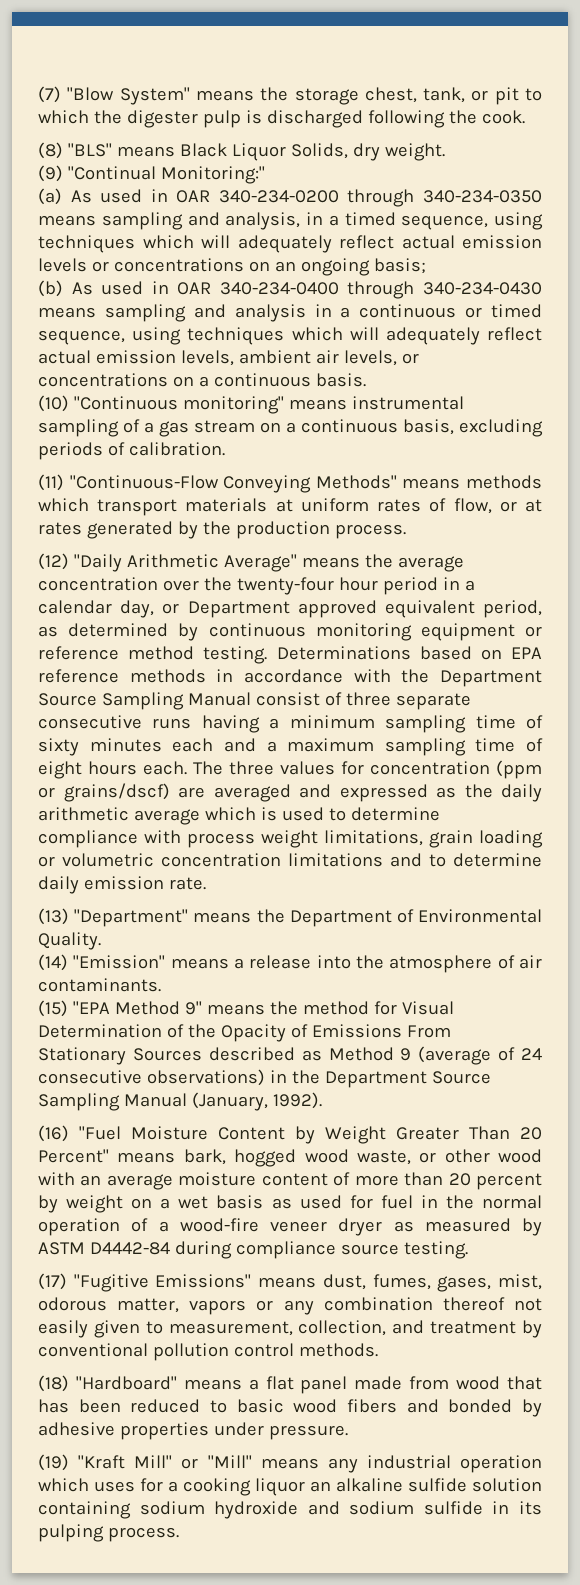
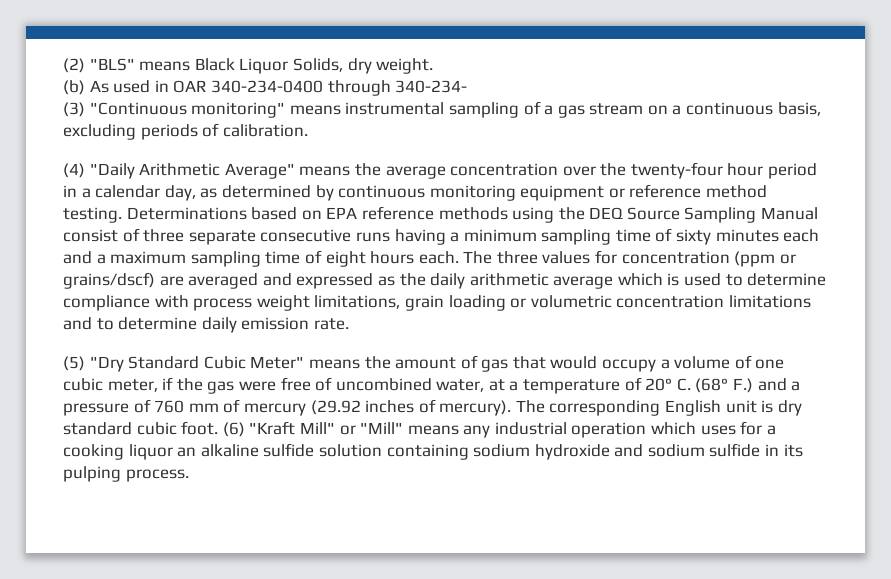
- (7) "Blow System" means the storage chest, tank, or pit to which the digester pulp is discharged following the cook.
- (8) "BLS" means Black Liquor Solids, dry weight.
+ (2) "BLS" means Black Liquor Solids, dry weight.
- (9) "Continual Monitoring:"
- (a) As used in OAR 340-234-0200 through 340-234-0350 means sampling and analysis, in a timed sequence, using techniques which will adequately reflect actual emission levels or concentrations on an ongoing basis;
- (b) As used in OAR 340-234-0400 through 340-234-0430 means sampling and analysis in a continuous or timed sequence, using techniques which will adequately reflect actual emission levels, ambient air levels, or concentrations on a continuous basis.
- (10) "Continuous monitoring" means instrumental sampling of a gas stream on a continuous basis, excluding periods of calibration.
+ (b) As used in OAR 340-234-0400 through 340-234-
+ (3) "Continuous monitoring" means instrumental sampling of a gas stream on a continuous basis, excluding periods of calibration.
- (11) "Continuous-Flow Conveying Methods" means methods which transport materials at uniform rates of flow, or at rates generated by the production process.
- (12) "Daily Arithmetic Average" means the average concentration over the twenty-four hour period in a calendar day, or Department approved equivalent period, as determined by continuous monitoring equipment or reference method testing.
+ (4) "Daily Arithmetic Average" means the average concentration over the twenty-four hour period in a calendar day, as determined by continuous monitoring equipment or reference method testing.
- Determinations based on EPA reference methods in accordance with the Department Source Sampling Manual consist of three separate consecutive runs having a minimum sampling time of sixty minutes each and a maximum sampling time of eight hours each.
+ Determinations based on EPA reference methods using the DEQ Source Sampling Manual consist of three separate consecutive runs having a minimum sampling time of sixty minutes each and a maximum sampling time of eight hours each.
- (13) "Department" means the Department of Environmental Quality.
- (14) "Emission" means a release into the atmosphere of air contaminants.
- (15) "EPA Method 9" means the method for Visual Determination of the Opacity of Emissions From Stationary Sources described as Method 9 (average of 24 consecutive observations) in the Department Source Sampling Manual (January, 1992).
- (16) "Fuel Moisture Content by Weight Greater Than 20 Percent" means bark, hogged wood waste, or other wood with an average moisture content of more than 20 percent by weight on a wet basis as used for fuel in the normal operation of a wood-fire veneer dryer as measured by ASTM D4442-84 during compliance source testing.
- (17) "Fugitive Emissions" means dust, fumes, gases, mist, odorous matter, vapors or any combination thereof not easily given to measurement, collection, and treatment by conventional pollution control methods.
- (18) "Hardboard" means a flat panel made from wood that has been reduced to basic wood fibers and bonded by adhesive properties under pressure.
- (19) "Kraft Mill" or "Mill" means any industrial operation which uses for a cooking liquor an alkaline sulfide solution containing sodium hydroxide and sodium sulfide in its pulping process.
+ (5) "Dry Standard Cubic Meter" means the amount of gas that would occupy a volume of one cubic meter, if the gas were free of uncombined water, at a temperature of 20° C. (68° F.) and a pressure of 760 mm of mercury (29.92 inches of mercury). The corresponding English unit is dry standard cubic foot. (6) "Kraft Mill" or "Mill" means any industrial operation which uses for a cooking liquor an alkaline sulfide solution containing sodium hydroxide and sodium sulfide in its pulping process.

